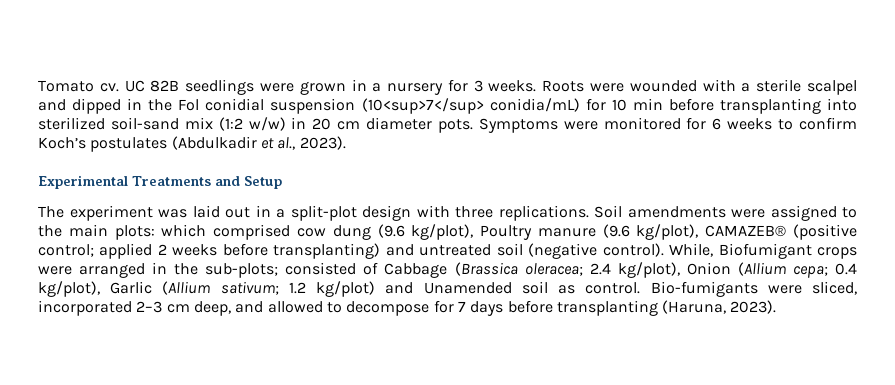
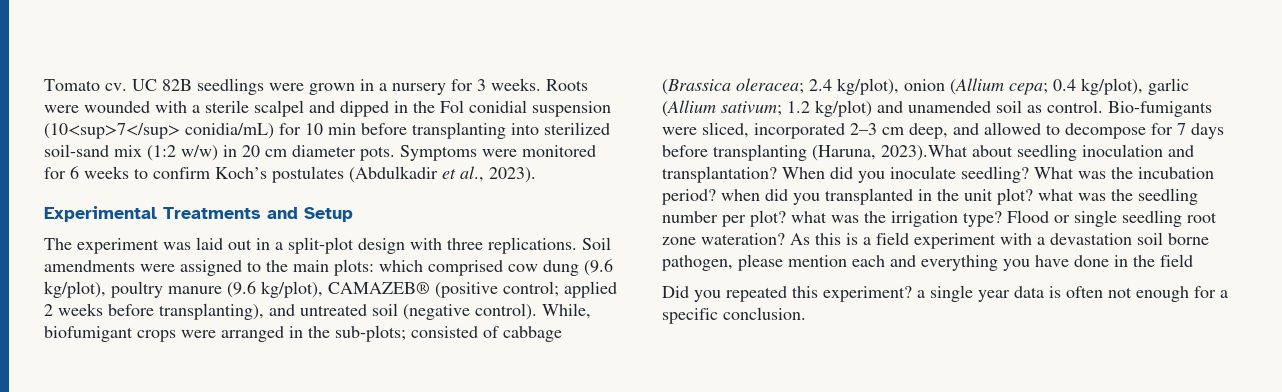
- Soil amendments were assigned to the main plots: which comprised cow dung (9.6 kg/plot), Poultry manure (9.6 kg/plot), CAMAZEB® (positive control; applied 2 weeks before transplanting) and untreated soil (negative control).
+ Soil amendments were assigned to the main plots: which comprised cow dung (9.6 kg/plot), poultry manure (9.6 kg/plot), CAMAZEB® (positive control; applied 2 weeks before transplanting), and untreated soil (negative control).
- While, Biofumigant crops were arranged in the sub-plots; consisted of Cabbage (Brassica oleracea; 2.4 kg/plot), Onion (Allium cepa; 0.4 kg/plot), Garlic (Allium sativum; 1.2 kg/plot) and Unamended soil as control.
+ While, biofumigant crops were arranged in the sub-plots; consisted of cabbage (Brassica oleracea; 2.4 kg/plot), onion (Allium cepa; 0.4 kg/plot), garlic (Allium sativum; 1.2 kg/plot) and unamended soil as control.
- Bio-fumigants were sliced, incorporated 2–3 cm deep, and allowed to decompose for 7 days before transplanting (Haruna, 2023).
+ Bio-fumigants were sliced, incorporated 2–3 cm deep, and allowed to decompose for 7 days before transplanting (Haruna, 2023).What about seedling inoculation and transplantation? When did you inoculate seedling? What was the incubation period? when did you transplanted in the unit plot? what was the seedling number per plot? what was the irrigation type? Flood or single seedling root zone wateration? As this is a field experiment with a devastation soil borne pathogen, please mention each and everything you have done in the field
+ Did you repeated this experiment? a single year data is often not enough for a specific conclusion.

